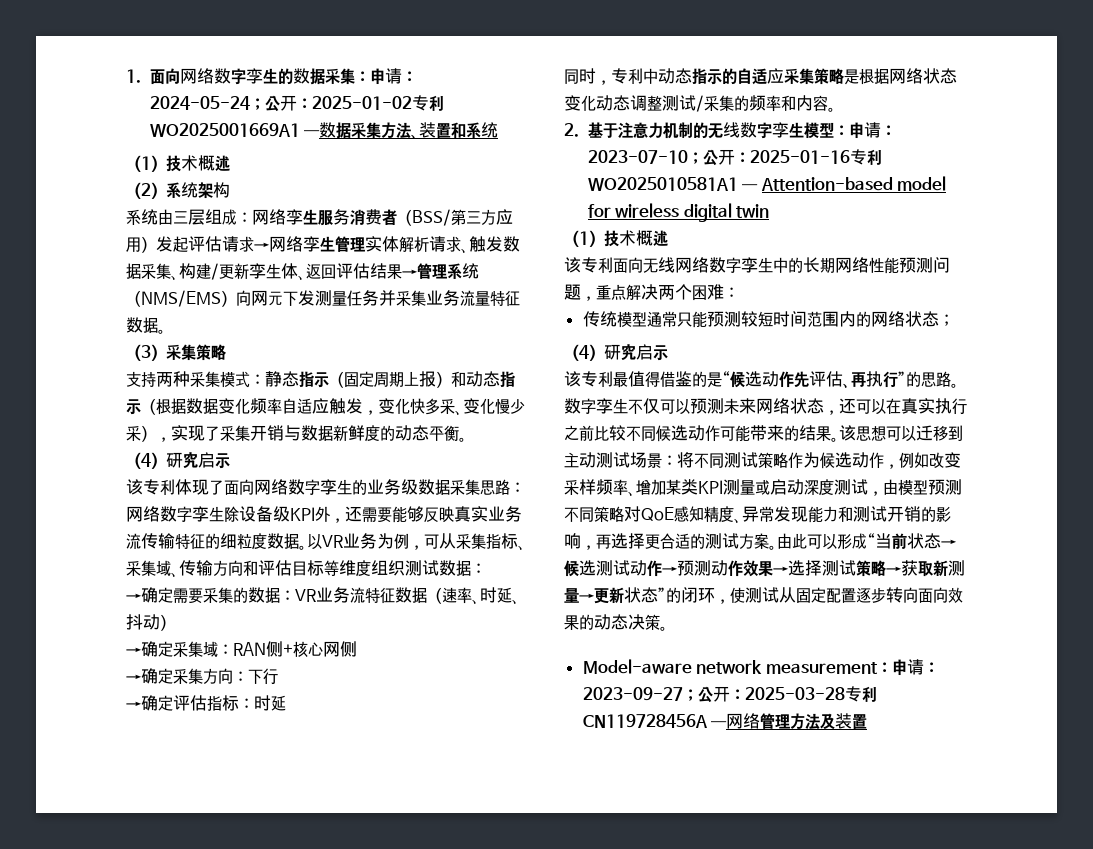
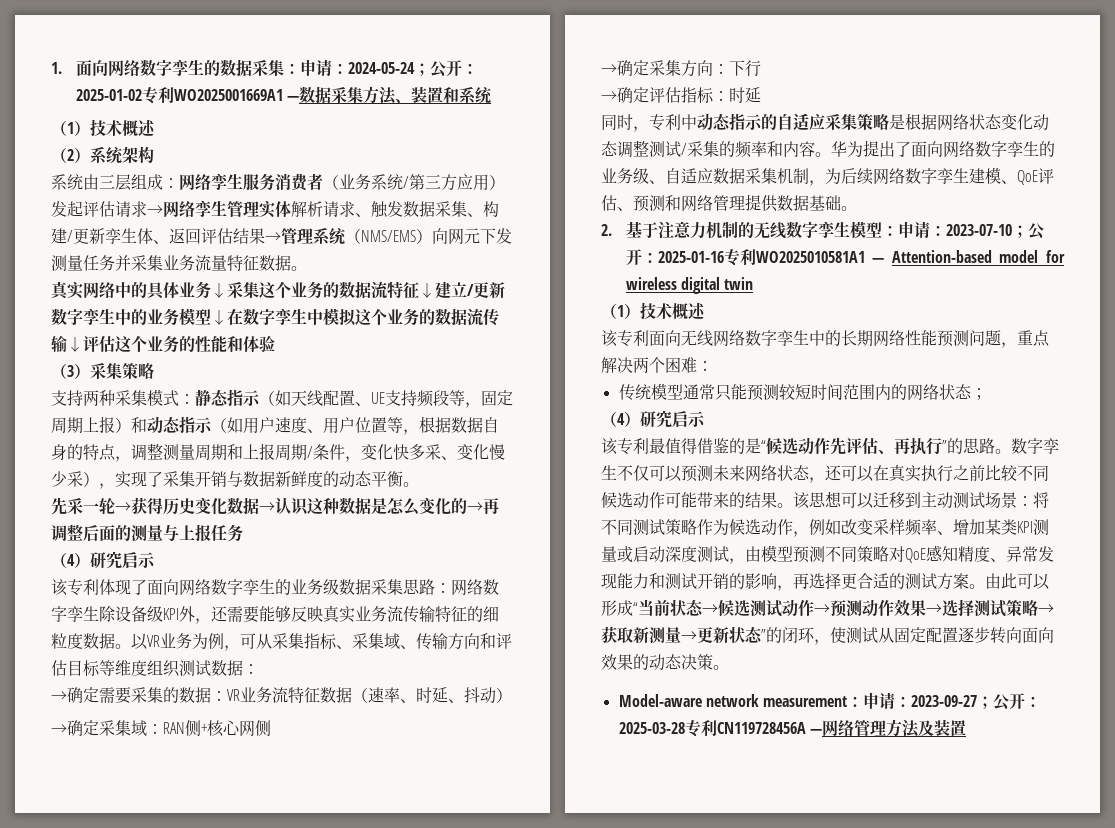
- 系统由三层组成：网络孪生服务消费者（BSS/第三方应用）发起评估请求→网络孪生管理实体解析请求、触发数据采集、构建/更新孪生体、返回评估结果→管理系统（NMS/EMS）向网元下发测量任务并采集业务流量特征数据。
+ 系统由三层组成：网络孪生服务消费者（业务系统/第三方应用）发起评估请求→网络孪生管理实体解析请求、触发数据采集、构建/更新孪生体、返回评估结果→管理系统（NMS/EMS）向网元下发测量任务并采集业务流量特征数据。
+ 真实网络中的具体业务↓采集这个业务的数据流特征↓建立/更新数字孪生中的业务模型↓在数字孪生中模拟这个业务的数据流传输↓评估这个业务的性能和体验
- 支持两种采集模式：静态指示（固定周期上报）和动态指示（根据数据变化频率自适应触发，变化快多采、变化慢少采），实现了采集开销与数据新鲜度的动态平衡。
+ 支持两种采集模式：静态指示（如天线配置、UE支持频段等，固定周期上报）和动态指示（如用户速度、用户位置等，根据数据自身的特点，调整测量周期和上报周期/条件，变化快多采、变化慢少采），实现了采集开销与数据新鲜度的动态平衡。
+ 先采一轮→获得历史变化数据→认识这种数据是怎么变化的→再调整后面的测量与上报任务
+ 华为提出了面向网络数字孪生的业务级、自适应数据采集机制，为后续网络数字孪生建模、QoE评估、预测和网络管理提供数据基础。

